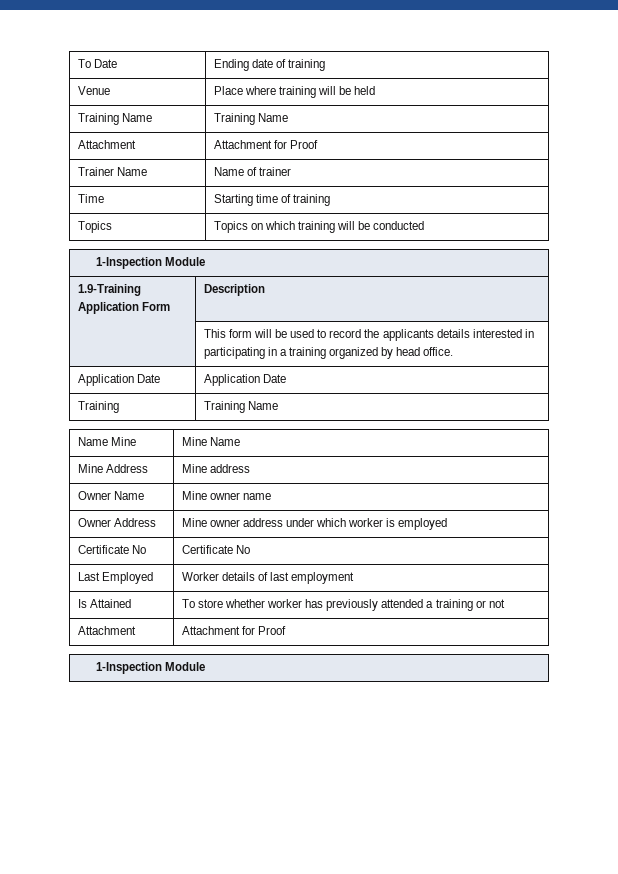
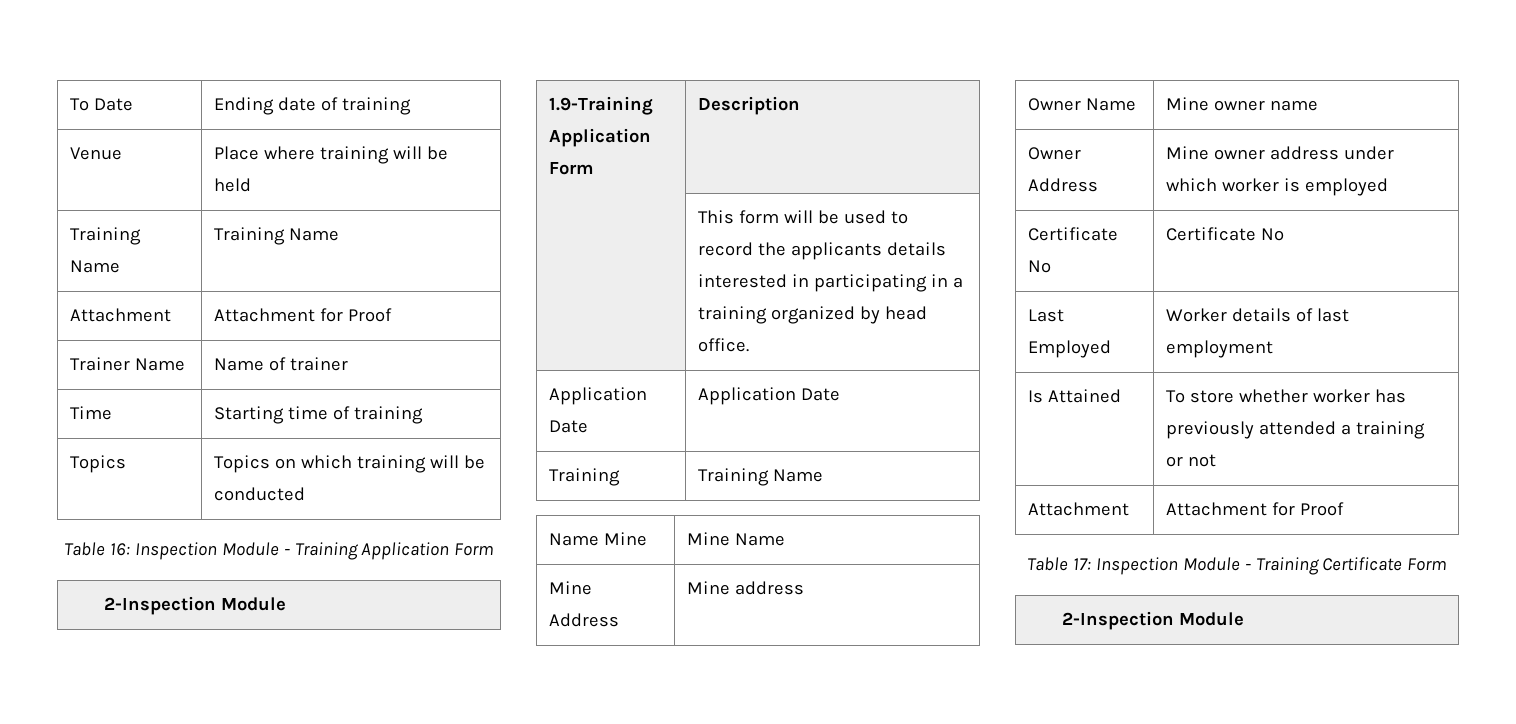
  Topics | Topics on which training will be conducted
- 1-Inspection Module
+ Table 16: Inspection Module - Training Application Form
+ 2-Inspection Module
  Is Attained | To store whether worker has previously attended a training or not
  Attachment | Attachment for Proof
- 1-Inspection Module
+ Table 17: Inspection Module - Training Certificate Form
+ 2-Inspection Module

